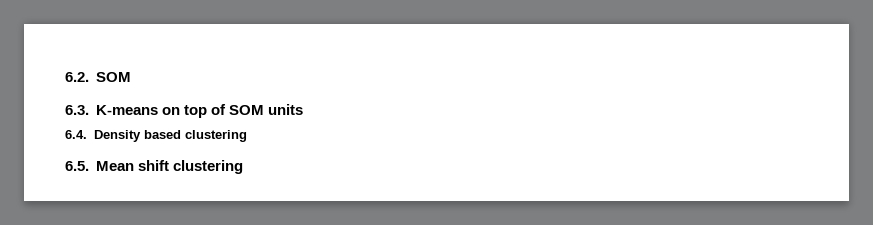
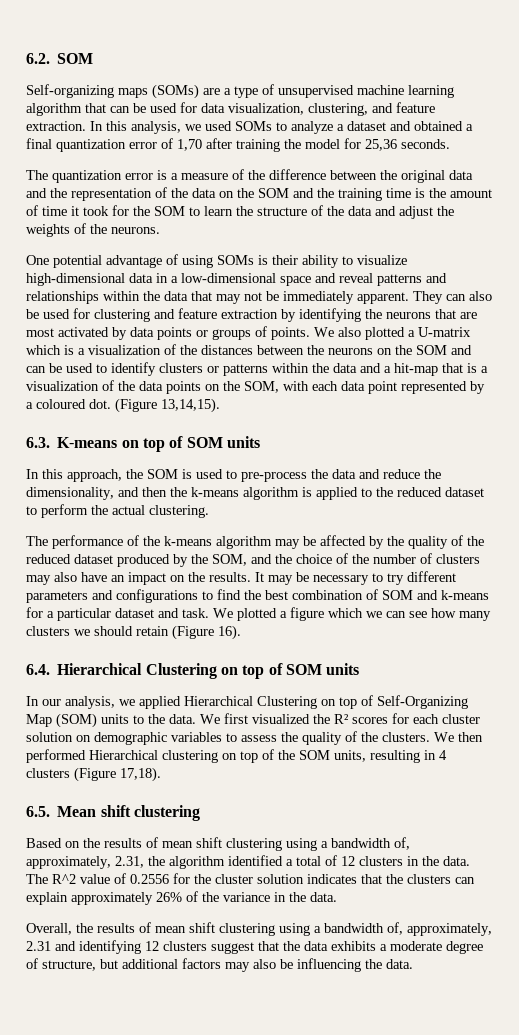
+ Self-organizing maps (SOMs) are a type of unsupervised machine learning algorithm that can be used for data visualization, clustering, and feature extraction. In this analysis, we used SOMs to analyze a dataset and obtained a final quantization error of 1,70 after training the model for 25,36 seconds.
+ The quantization error is a measure of the difference between the original data and the representation of the data on the SOM and the training time is the amount of time it took for the SOM to learn the structure of the data and adjust the weights of the neurons.
+ One potential advantage of using SOMs is their ability to visualize high-dimensional data in a low-dimensional space and reveal patterns and relationships within the data that may not be immediately apparent. They can also be used for clustering and feature extraction by identifying the neurons that are most activated by data points or groups of points. We also plotted a U-matrix which is a visualization of the distances between the neurons on the SOM and can be used to identify clusters or patterns within the data and a hit-map that is a visualization of the data points on the SOM, with each data point represented by a coloured dot. (Figure 13,14,15).
- 6.4. Density based clustering
+ In this approach, the SOM is used to pre-process the data and reduce the dimensionality, and then the k-means algorithm is applied to the reduced dataset to perform the actual clustering.
+ The performance of the k-means algorithm may be affected by the quality of the reduced dataset produced by the SOM, and the choice of the number of clusters may also have an impact on the results. It may be necessary to try different parameters and configurations to find the best combination of SOM and k-means for a particular dataset and task. We plotted a figure which we can see how many clusters we should retain (Figure 16).
+ 6.4. Hierarchical Clustering on top of SOM units
+ In our analysis, we applied Hierarchical Clustering on top of Self-Organizing Map (SOM) units to the data. We first visualized the R² scores for each cluster solution on demographic variables to assess the quality of the clusters. We then performed Hierarchical clustering on top of the SOM units, resulting in 4 clusters (Figure 17,18).
  6.5. Mean shift clustering
+ Based on the results of mean shift clustering using a bandwidth of, approximately, 2.31, the algorithm identified a total of 12 clusters in the data. The R^2 value of 0.2556 for the cluster solution indicates that the clusters can explain approximately 26% of the variance in the data.
+ Overall, the results of mean shift clustering using a bandwidth of, approximately, 2.31 and identifying 12 clusters suggest that the data exhibits a moderate degree of structure, but additional factors may also be influencing the data.

